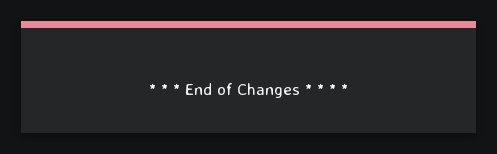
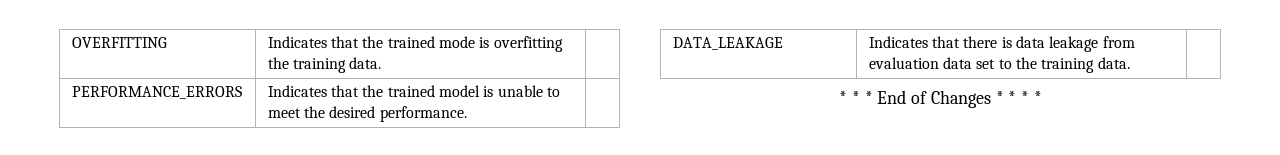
+ OVERFITTING | Indicates that the trained mode is overfitting the training data. |
+ PERFORMANCE_ERRORS | Indicates that the trained model is unable to meet the desired performance. |
+ DATA_LEAKAGE | Indicates that there is data leakage from evaluation data set to the training data. |

